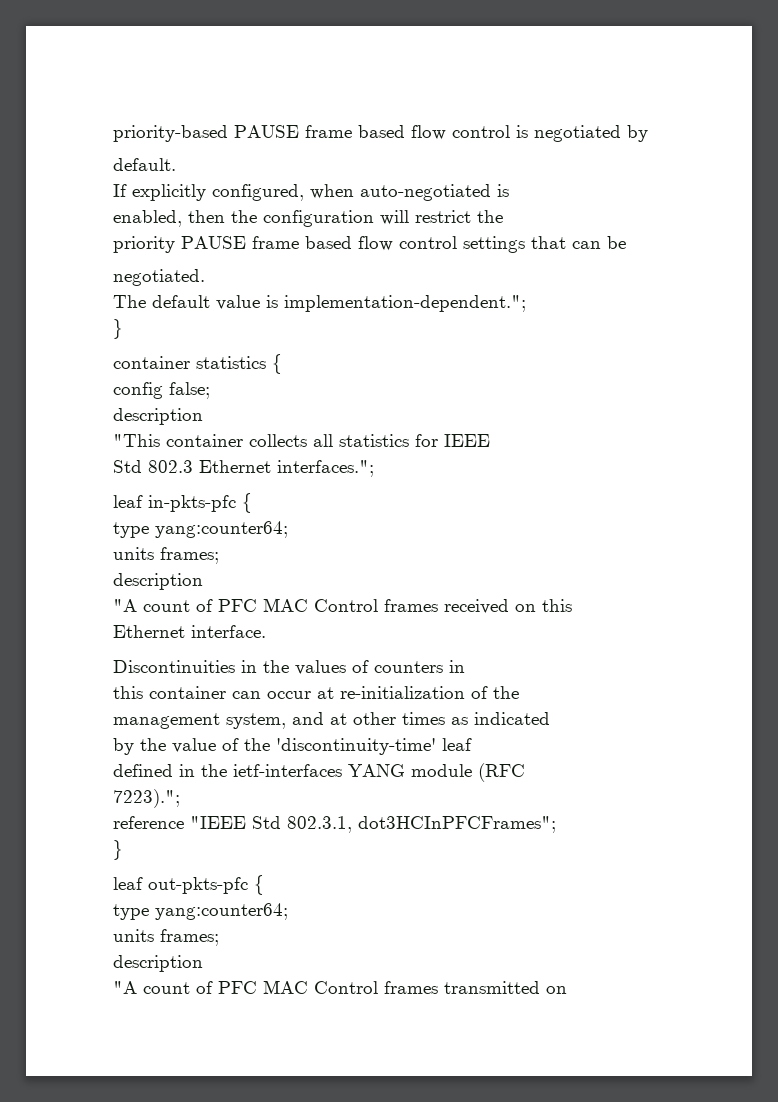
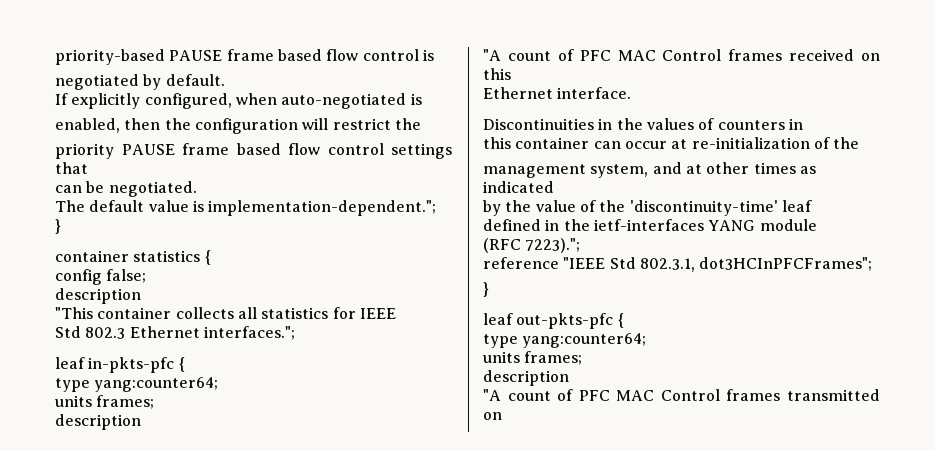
- priority-based PAUSE frame based flow control is negotiated by
- default.
+ priority-based PAUSE frame based flow control is
+ negotiated by default.
- priority PAUSE frame based flow control settings that can be
- negotiated.
+ priority PAUSE frame based flow control settings that
+ can be negotiated.
- defined in the ietf-interfaces YANG module (RFC
- 7223).";
+ defined in the ietf-interfaces YANG module
+ (RFC 7223).";

